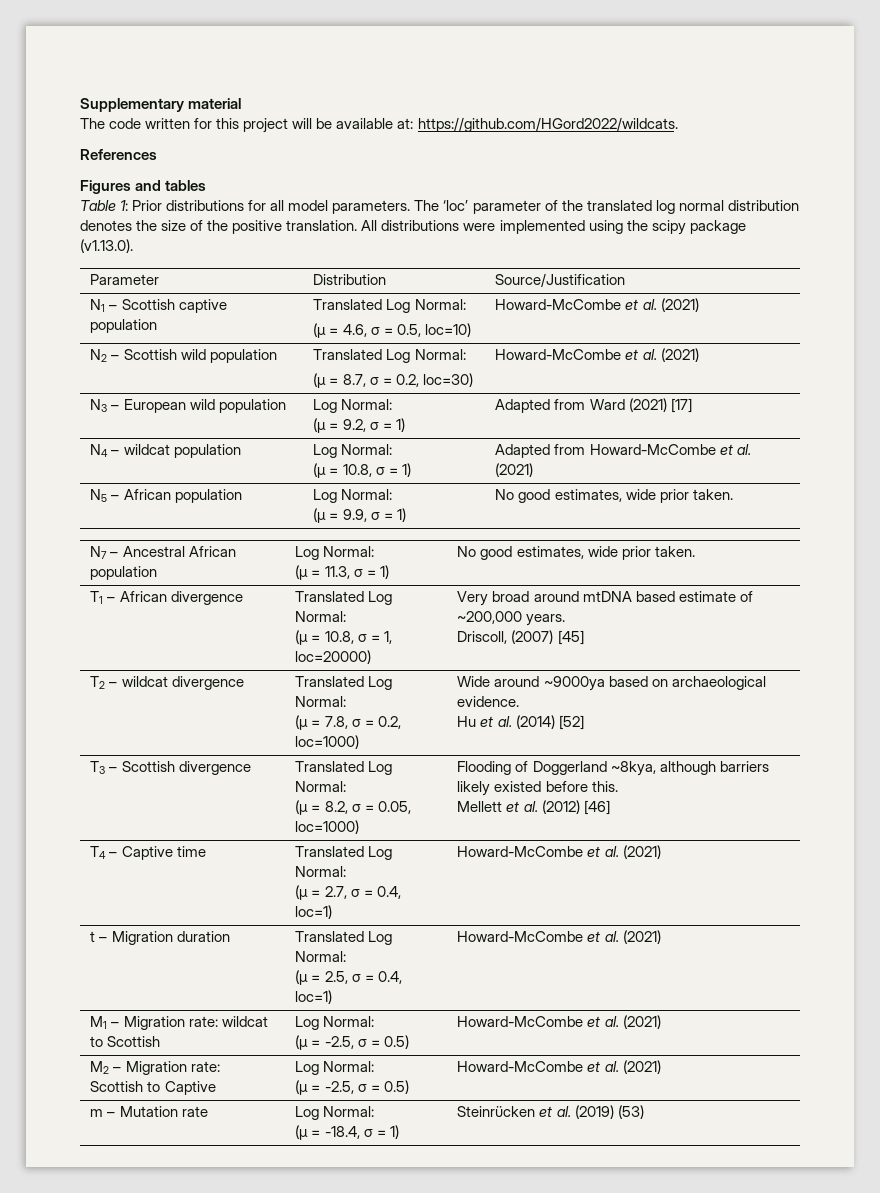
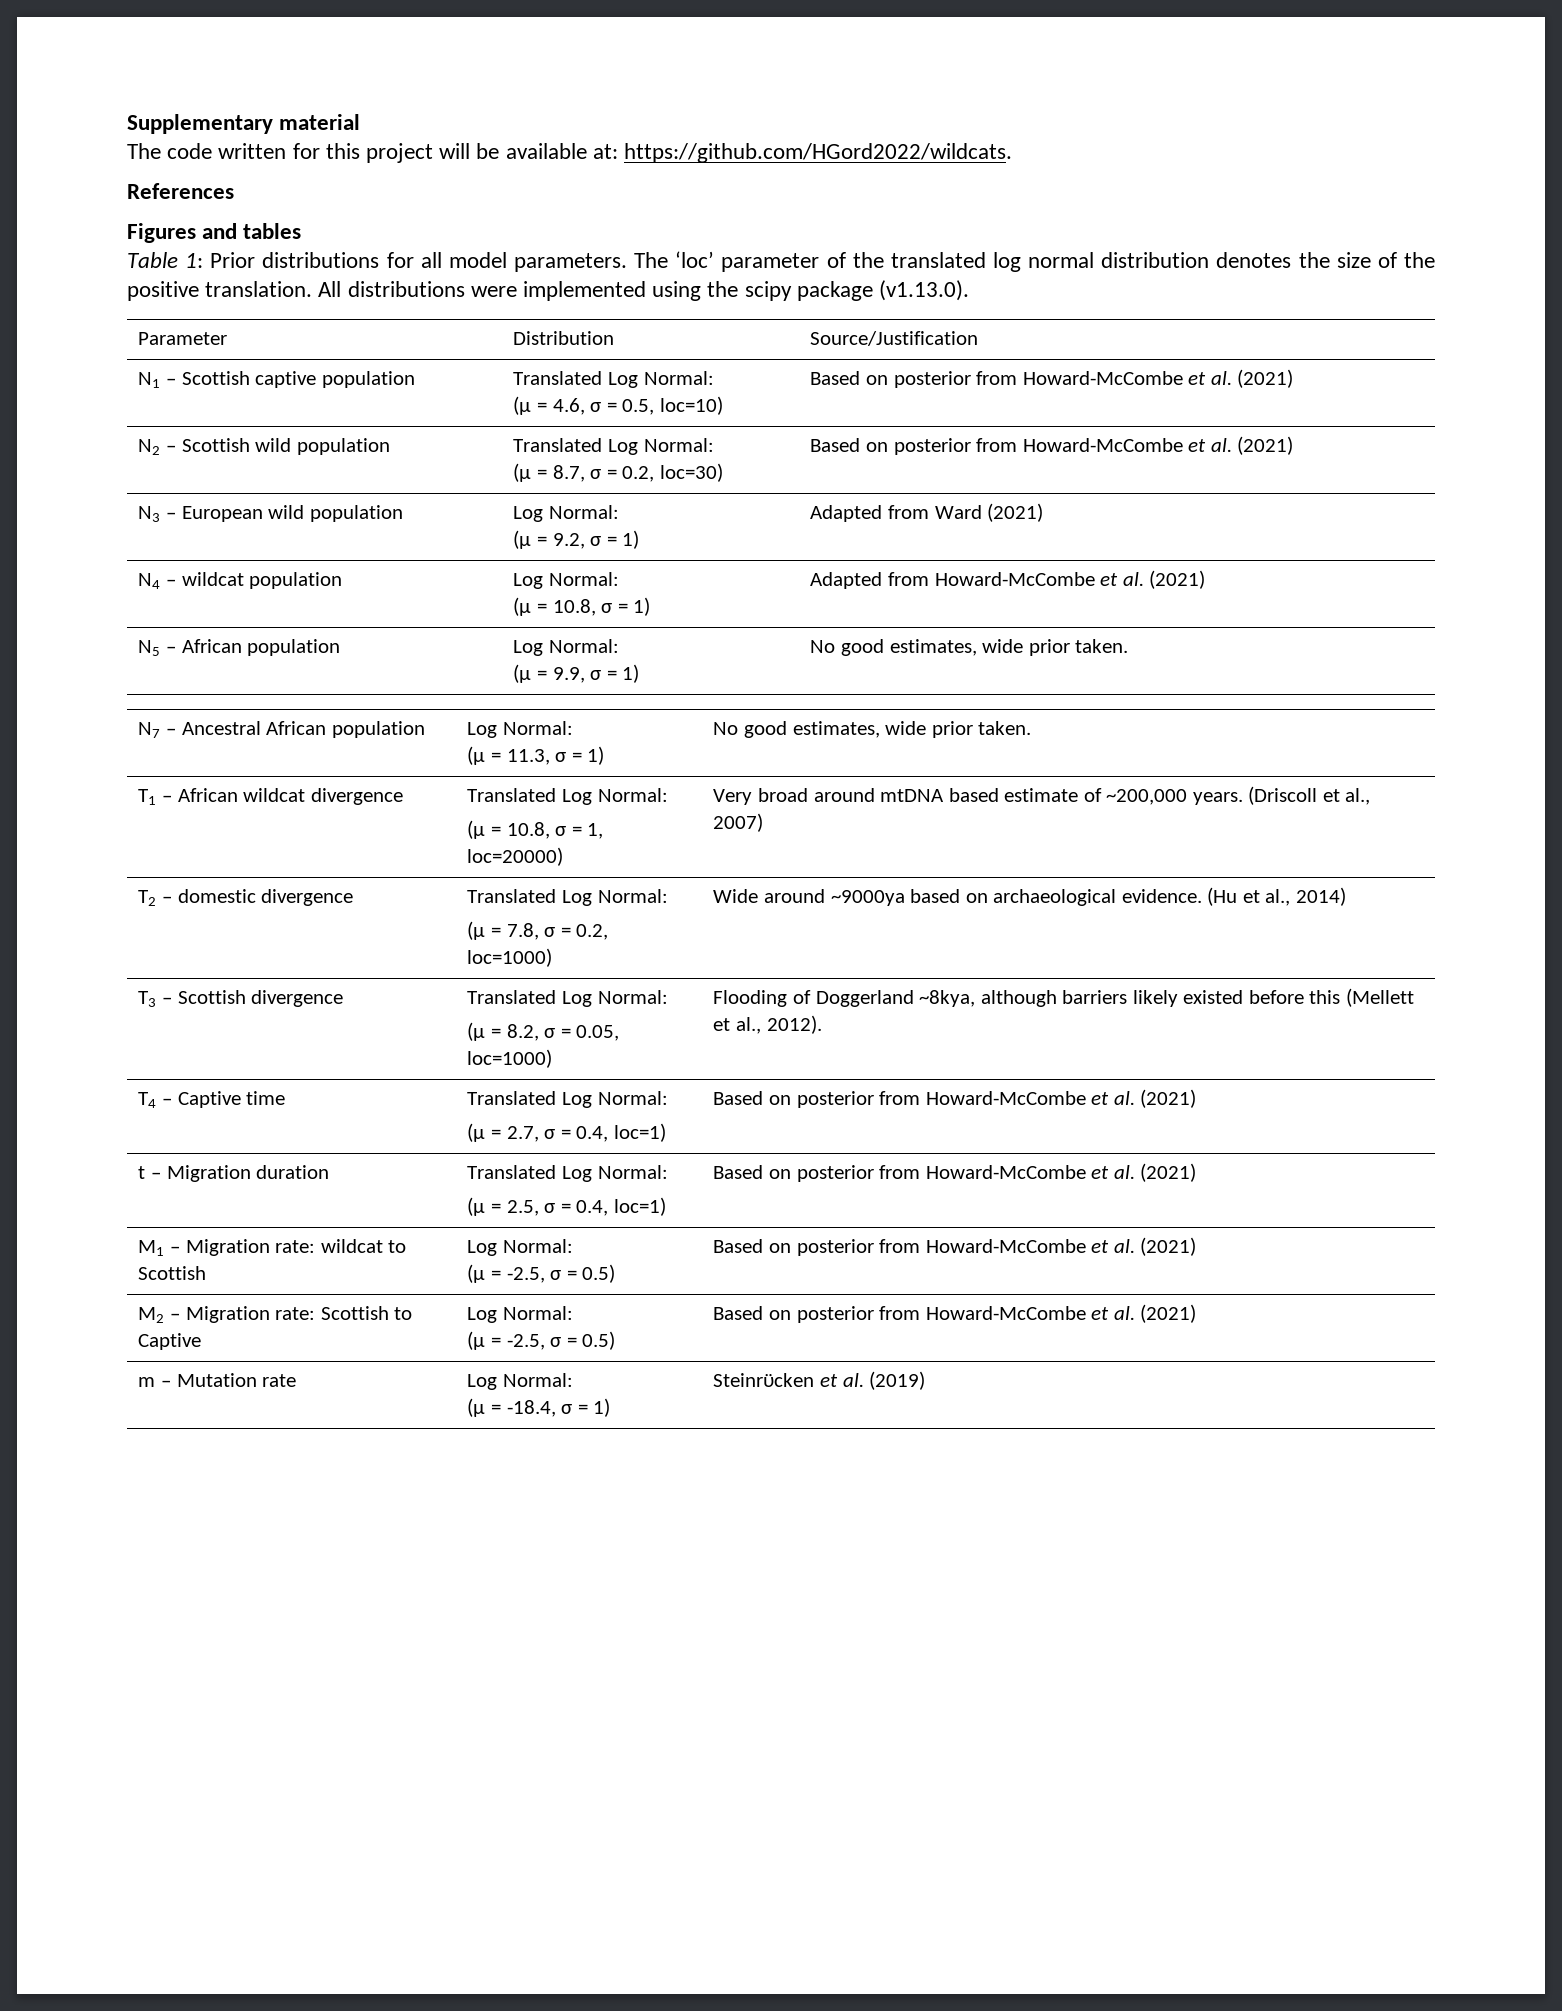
  N1 – Scottish captive population | Translated Log Normal:
- (μ = 4.6, σ = 0.5, loc=10) | Howard-McCombe et al. (2021)
+ (μ = 4.6, σ = 0.5, loc=10) | Based on posterior from Howard-McCombe et al. (2021)
  N2 – Scottish wild population | Translated Log Normal:
- (μ = 8.7, σ = 0.2, loc=30) | Howard-McCombe et al. (2021)
+ (μ = 8.7, σ = 0.2, loc=30) | Based on posterior from Howard-McCombe et al. (2021)
  N3 – European wild population | Log Normal:
- (μ = 9.2, σ = 1) | Adapted from Ward (2021) [17]
+ (μ = 9.2, σ = 1) | Adapted from Ward (2021)
- T1 – African divergence | Translated Log Normal:
- (μ = 10.8, σ = 1, loc=20000) | Very broad around mtDNA based estimate of ~200,000 years.
- Driscoll, (2007) [45]
+ T1 – African wildcat divergence | Translated Log Normal:
+ (μ = 10.8, σ = 1, loc=20000) | Very broad around mtDNA based estimate of ~200,000 years. (Driscoll et al., 2007)
- T2 – wildcat divergence | Translated Log Normal:
- (μ = 7.8, σ = 0.2, loc=1000) | Wide around ~9000ya based on archaeological evidence.
- Hu et al. (2014) [52]
+ T2 – domestic divergence | Translated Log Normal:
+ (μ = 7.8, σ = 0.2, loc=1000) | Wide around ~9000ya based on archaeological evidence. (Hu et al., 2014)
  T3 – Scottish divergence | Translated Log Normal:
- (μ = 8.2, σ = 0.05, loc=1000) | Flooding of Doggerland ~8kya, although barriers likely existed before this.
- Mellett et al. (2012) [46]
+ (μ = 8.2, σ = 0.05, loc=1000) | Flooding of Doggerland ~8kya, although barriers likely existed before this (Mellett et al., 2012).
  T4 – Captive time | Translated Log Normal:
- (μ = 2.7, σ = 0.4, loc=1) | Howard-McCombe et al. (2021)
+ (μ = 2.7, σ = 0.4, loc=1) | Based on posterior from Howard-McCombe et al. (2021)
  t – Migration duration | Translated Log Normal:
- (μ = 2.5, σ = 0.4, loc=1) | Howard-McCombe et al. (2021)
+ (μ = 2.5, σ = 0.4, loc=1) | Based on posterior from Howard-McCombe et al. (2021)
  M1 – Migration rate: wildcat to Scottish | Log Normal:
- (μ = -2.5, σ = 0.5) | Howard-McCombe et al. (2021)
+ (μ = -2.5, σ = 0.5) | Based on posterior from Howard-McCombe et al. (2021)
  M2 – Migration rate: Scottish to Captive | Log Normal:
- (μ = -2.5, σ = 0.5) | Howard-McCombe et al. (2021)
+ (μ = -2.5, σ = 0.5) | Based on posterior from Howard-McCombe et al. (2021)
  m – Mutation rate | Log Normal:
- (μ = -18.4, σ = 1) | Steinrϋcken et al. (2019) (53)
+ (μ = -18.4, σ = 1) | Steinrϋcken et al. (2019)

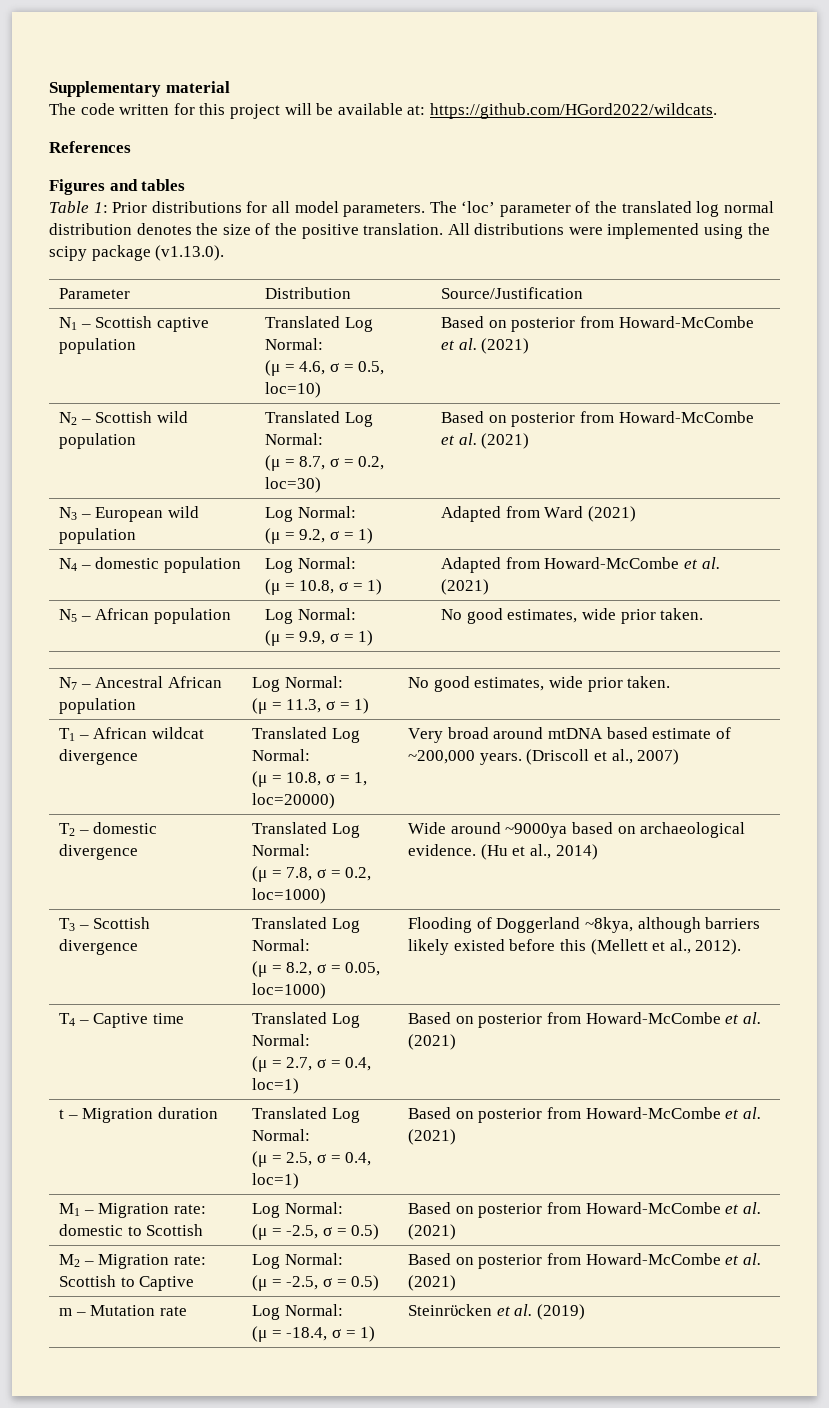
- N4 – wildcat population | Log Normal:
+ N4 – domestic population | Log Normal:
- M1 – Migration rate: wildcat to Scottish | Log Normal:
+ M1 – Migration rate: domestic to Scottish | Log Normal:

